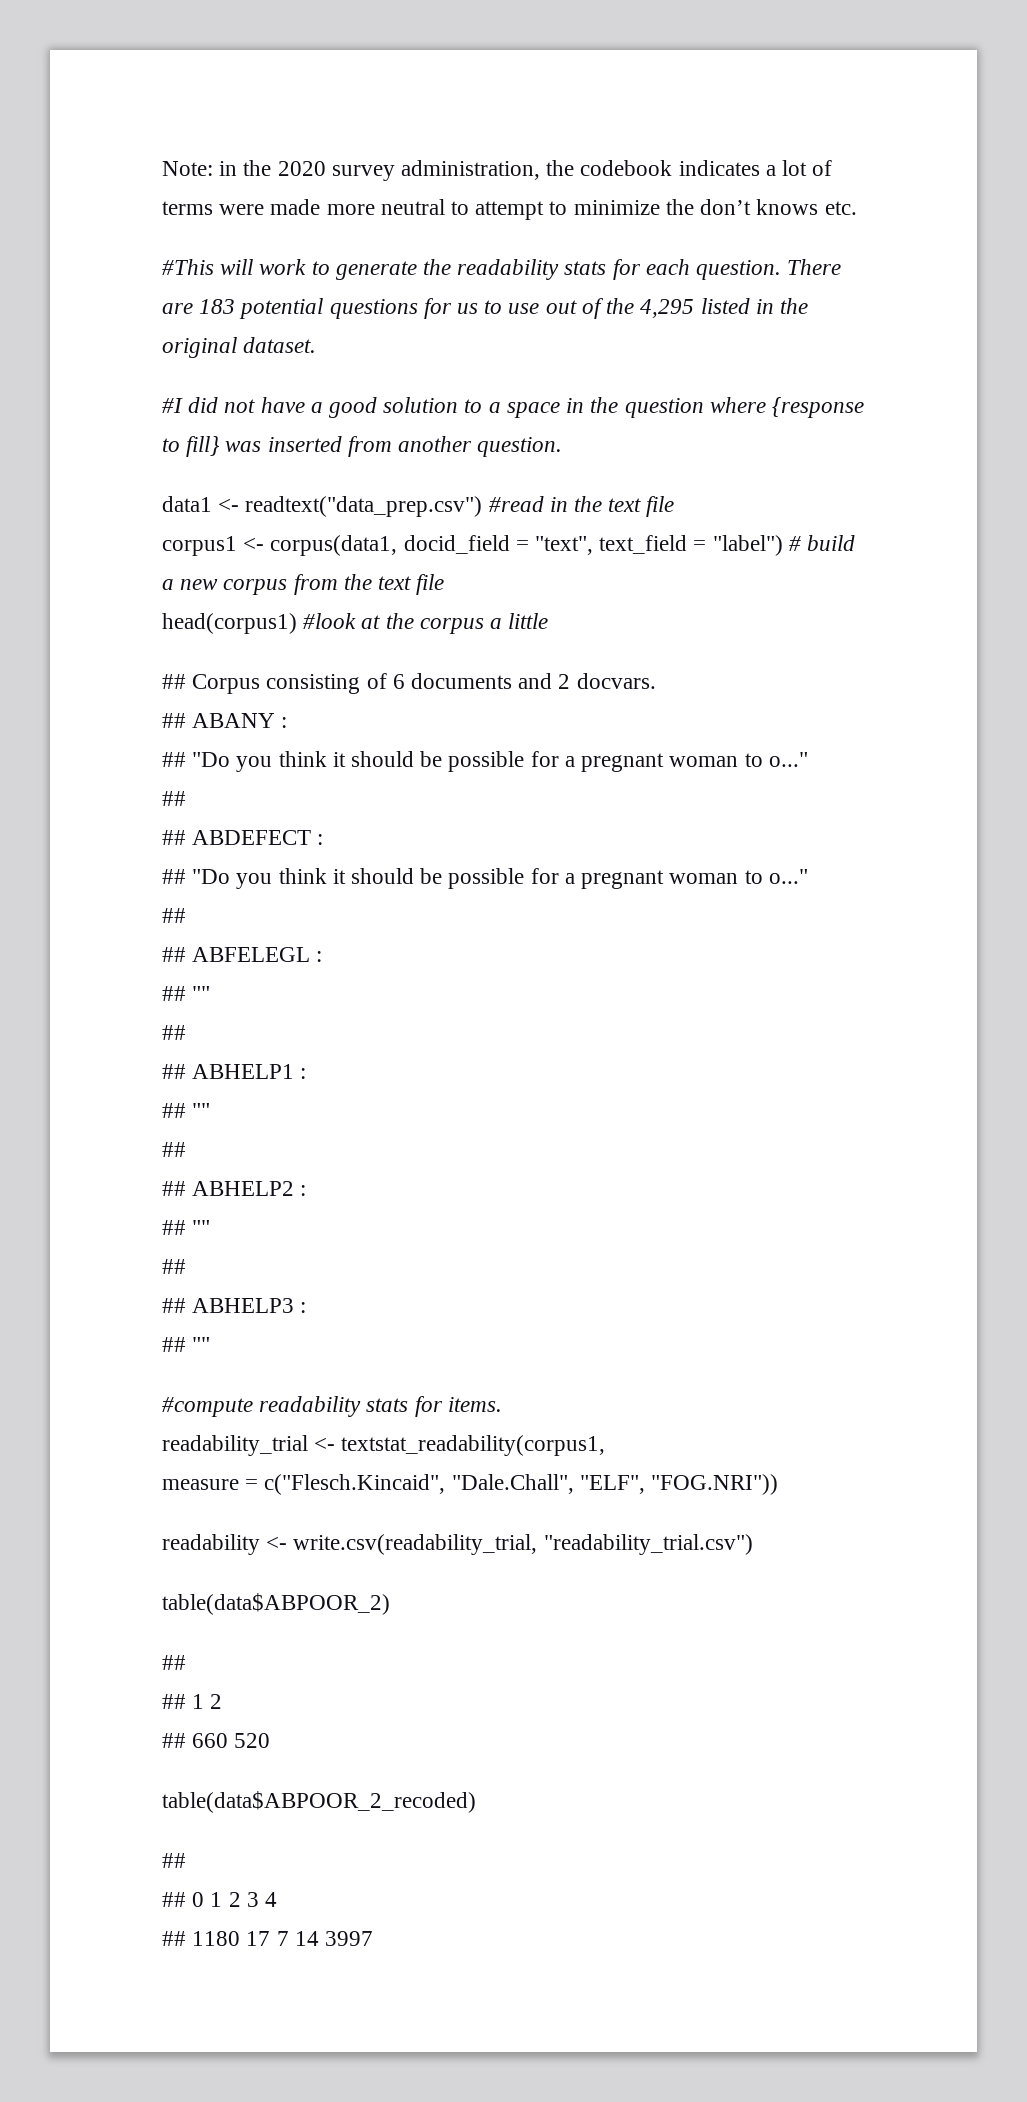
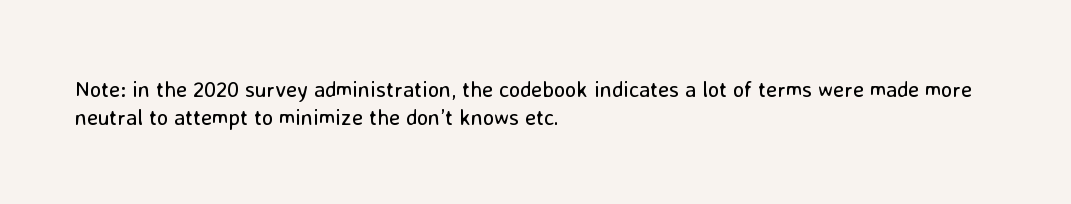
- #This will work to generate the readability stats for each question. There are 183 potential questions for us to use out of the 4,295 listed in the original dataset.
- #I did not have a good solution to a space in the question where {response to fill} was inserted from another question.
- data1 <- readtext("data_prep.csv") #read in the text file
- corpus1 <- corpus(data1, docid_field = "text", text_field = "label") # build a new corpus from the text file
- head(corpus1) #look at the corpus a little
- ## Corpus consisting of 6 documents and 2 docvars.
- ## ABANY :
- ## "Do you think it should be possible for a pregnant woman to o..."
- ##
- ## ABDEFECT :
- ## "Do you think it should be possible for a pregnant woman to o..."
- ##
- ## ABFELEGL :
- ## ""
- ##
- ## ABHELP1 :
- ## ""
- ##
- ## ABHELP2 :
- ## ""
- ##
- ## ABHELP3 :
- ## ""
- #compute readability stats for items.
- readability_trial <- textstat_readability(corpus1,
- measure = c("Flesch.Kincaid", "Dale.Chall", "ELF", "FOG.NRI"))
- readability <- write.csv(readability_trial, "readability_trial.csv")
- table(data$ABPOOR_2)
- ##
- ## 1 2
- ## 660 520
- table(data$ABPOOR_2_recoded)
- ##
- ## 0 1 2 3 4
- ## 1180 17 7 14 3997

